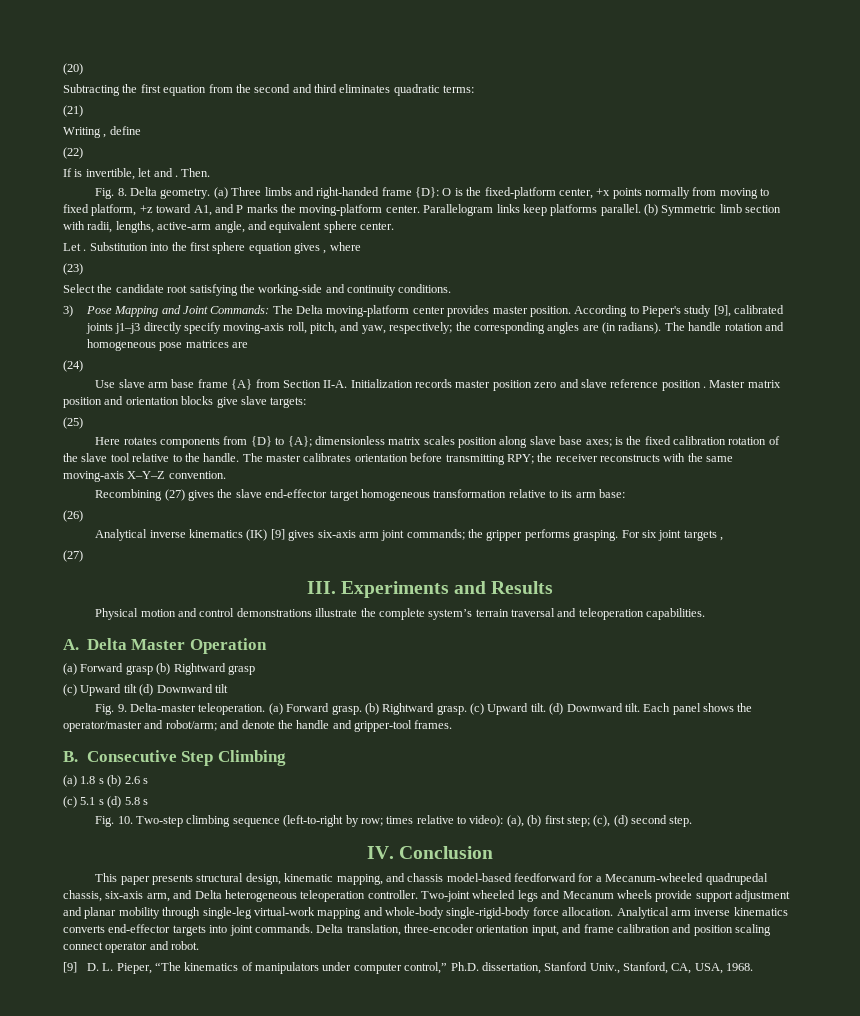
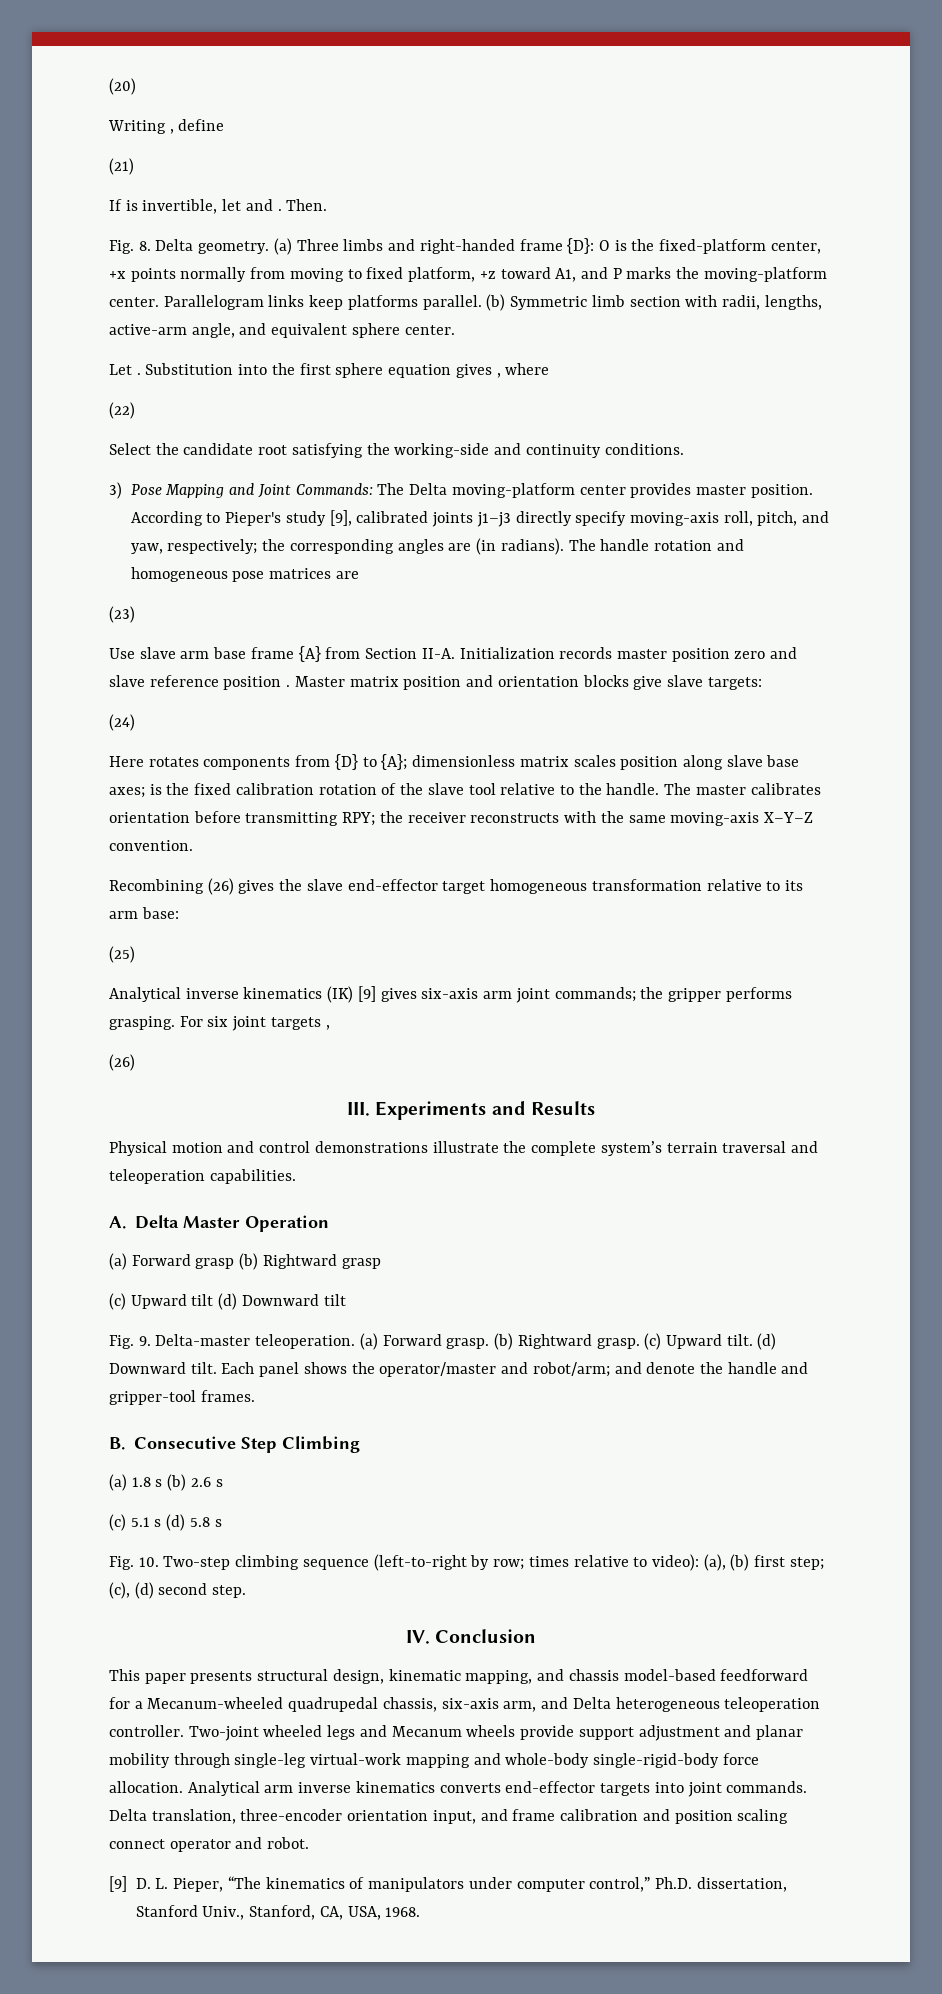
- Subtracting the first equation from the second and third eliminates quadratic terms:
- (21)
- (22)
+ (21)
- (23)
+ (22)
- (24)
+ (23)
- (25)
+ (24)
- Recombining (27) gives the slave end-effector target homogeneous transformation relative to its arm base:
+ Recombining (26) gives the slave end-effector target homogeneous transformation relative to its arm base:
- (26)
+ (25)
  For six joint targets ,
- (27)
+ (26)

